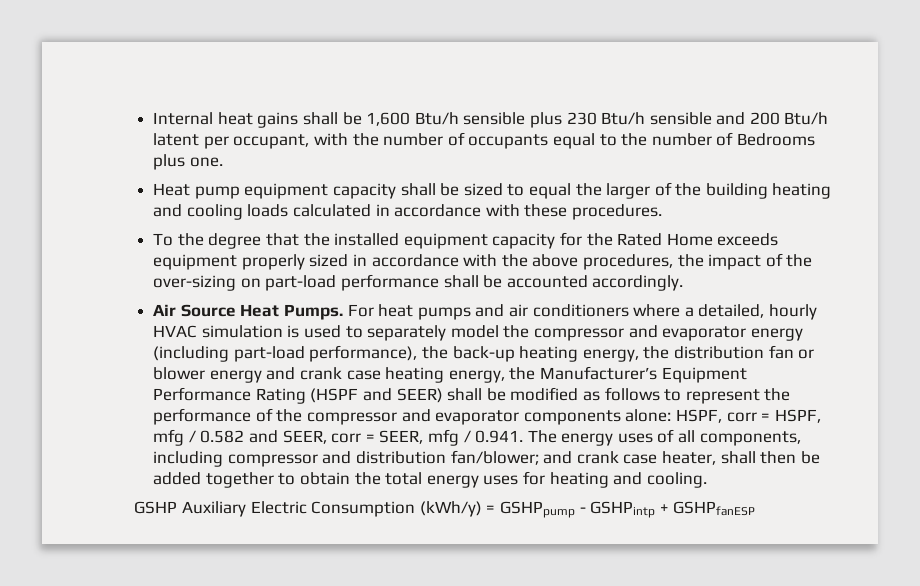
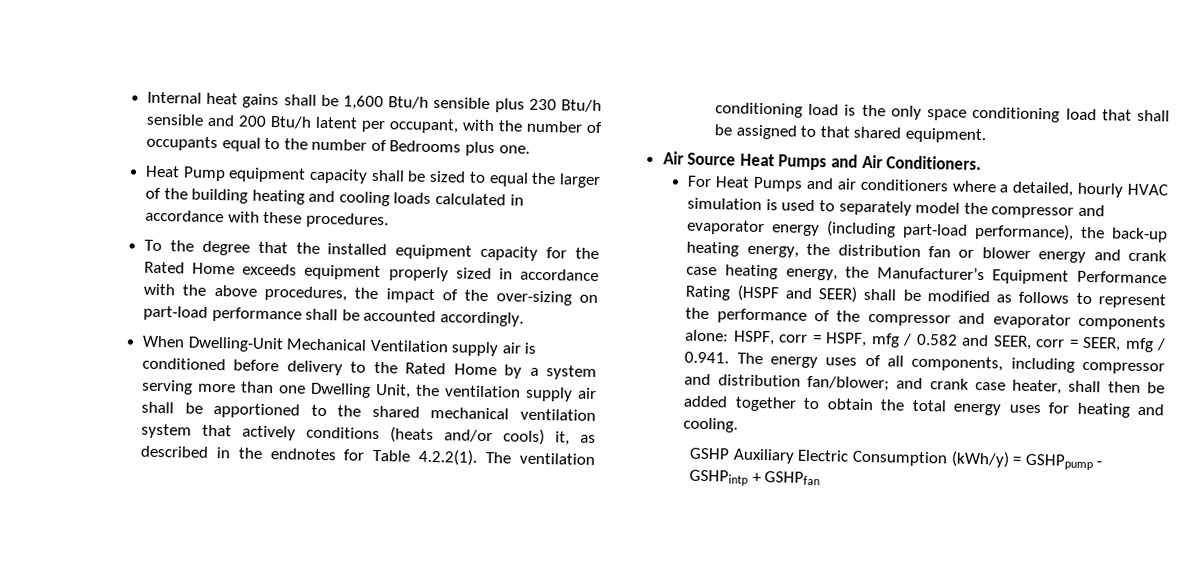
- Heat pump equipment capacity shall be sized to equal the larger of the building heating and cooling loads calculated in accordance with these procedures.
+ Heat Pump equipment capacity shall be sized to equal the larger of the building heating and cooling loads calculated in accordance with these procedures.
- Air Source Heat Pumps. For heat pumps and air conditioners where a detailed, hourly HVAC simulation is used to separately model the compressor and evaporator energy (including part-load performance), the back-up heating energy, the distribution fan or blower energy and crank case heating energy, the Manufacturer’s Equipment Performance Rating (HSPF and SEER) shall be modified as follows to represent the performance of the compressor and evaporator components alone:
+ When Dwelling-Unit Mechanical Ventilation supply air is conditioned before delivery to the Rated Home by a system serving more than one Dwelling Unit, the ventilation supply air shall be apportioned to the shared mechanical ventilation system that actively conditions (heats and/or cools) it, as described in the endnotes for Table 4.2.2(1). The ventilation conditioning load is the only space conditioning load that shall be assigned to that shared equipment.
+ Air Source Heat Pumps and Air Conditioners.
+ For Heat Pumps and air conditioners where a detailed, hourly HVAC simulation is used to separately model the compressor and evaporator energy (including part-load performance), the back-up heating energy, the distribution fan or blower energy and crank case heating energy, the Manufacturer’s Equipment Performance Rating (HSPF and SEER) shall be modified as follows to represent the performance of the compressor and evaporator components alone:
- GSHP Auxiliary Electric Consumption (kWh/y) = GSHPpump - GSHPintp + GSHPfanESP
+ GSHP Auxiliary Electric Consumption (kWh/y) = GSHPpump - GSHPintp + GSHPfan

